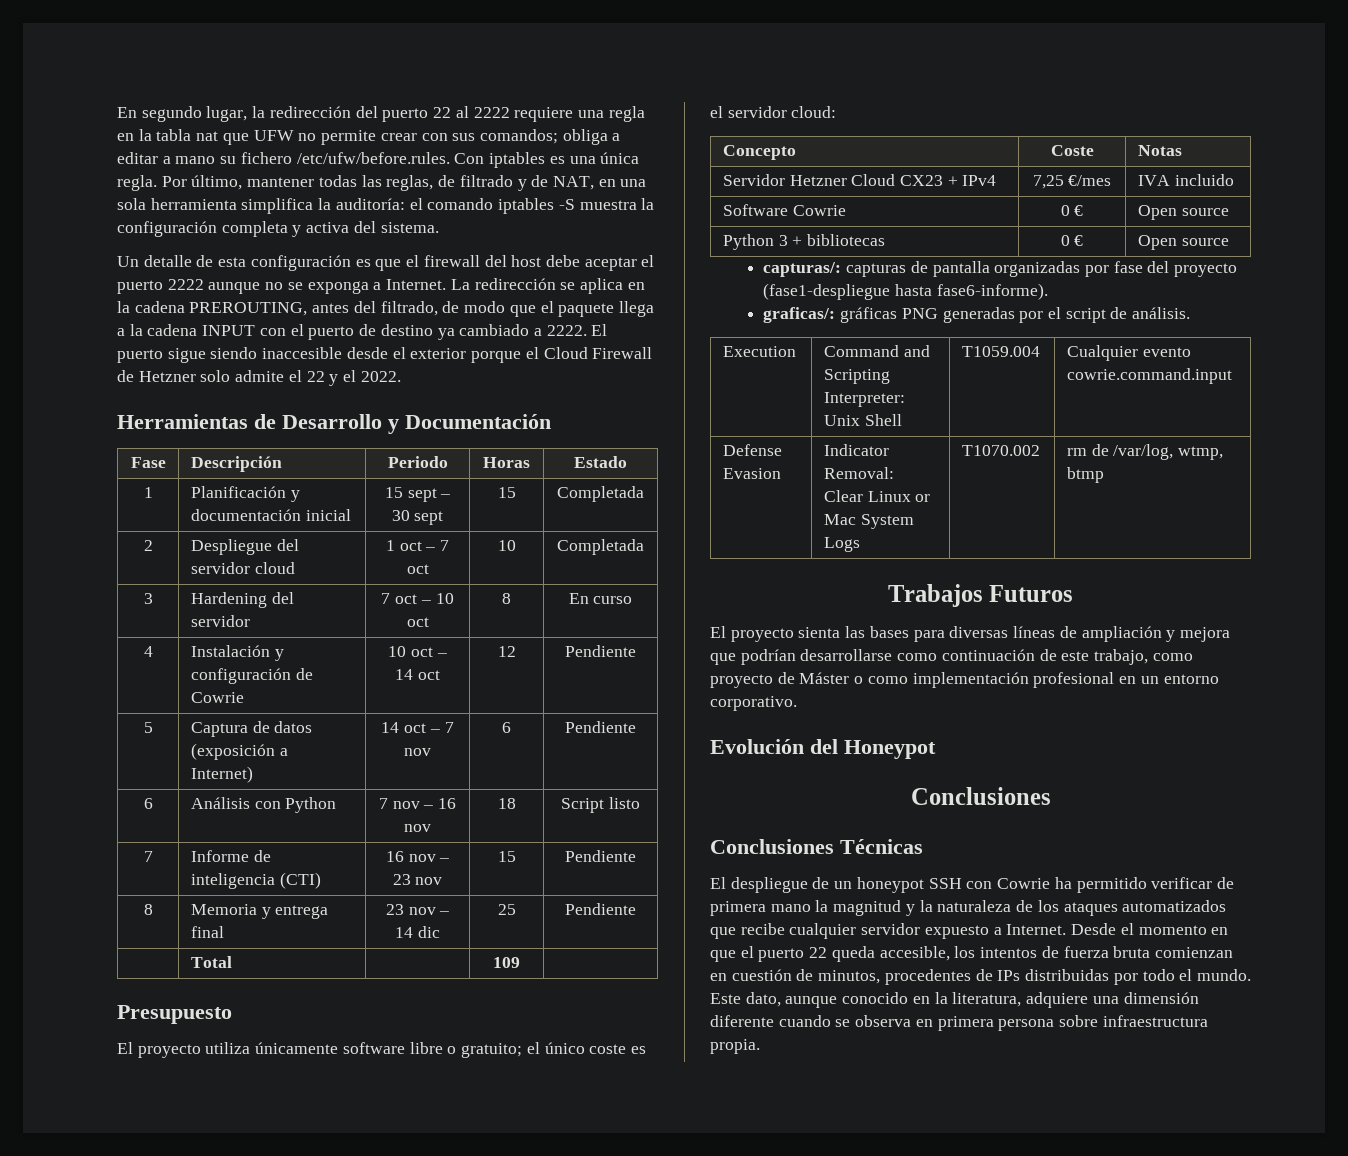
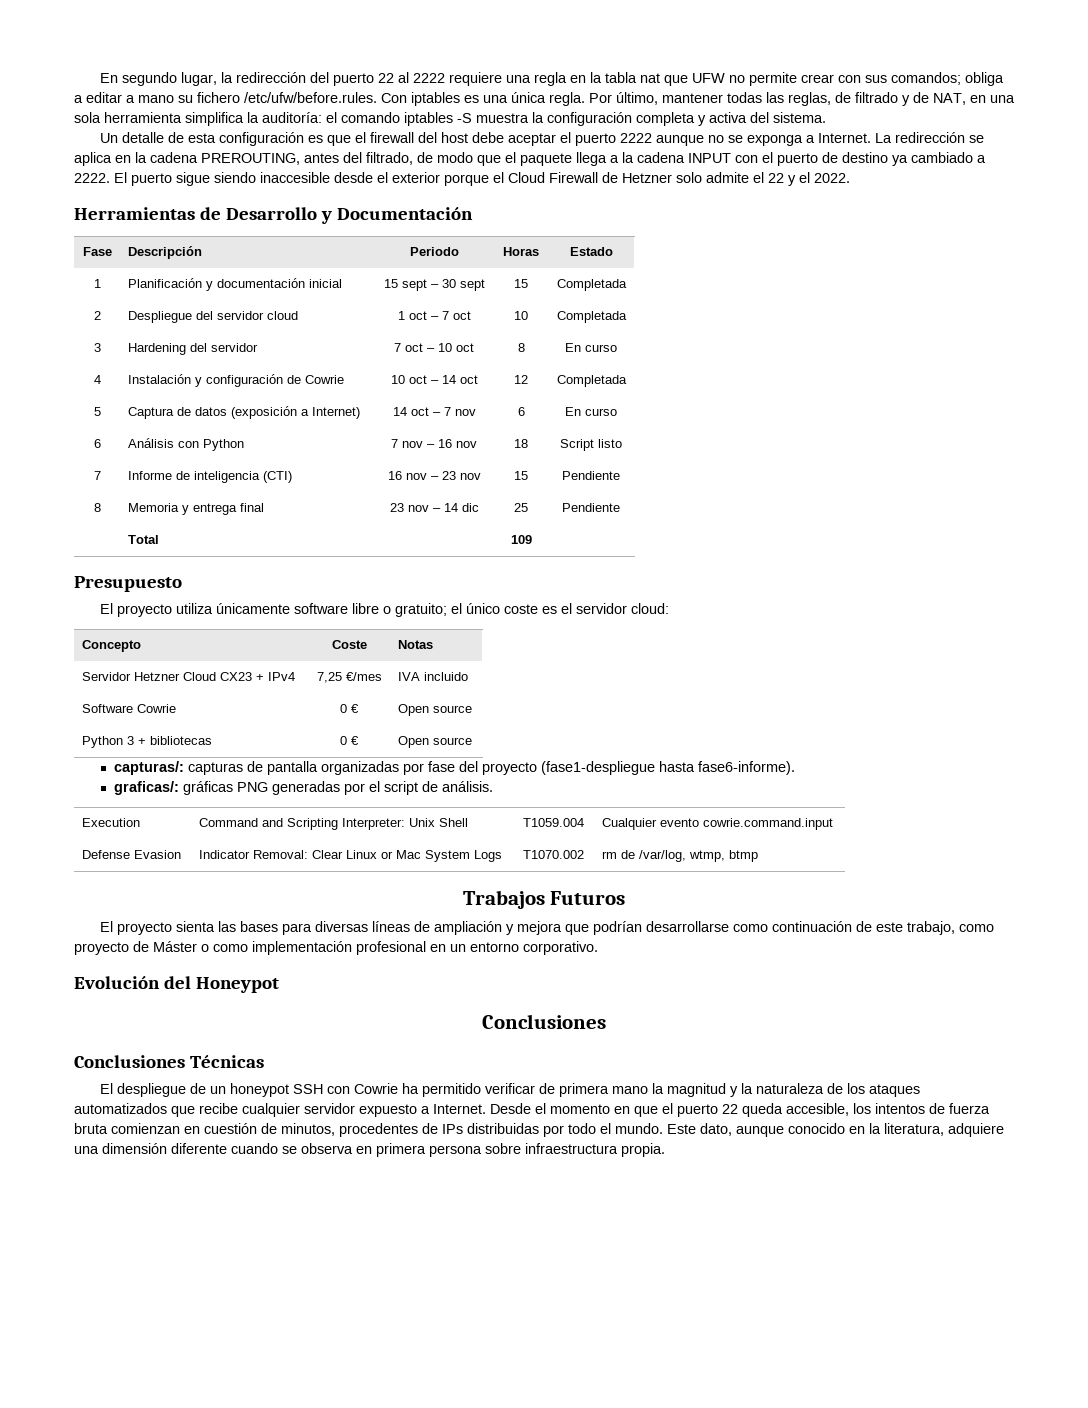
- 4 | Instalación y configuración de Cowrie | 10 oct – 14 oct | 12 | Pendiente
+ 4 | Instalación y configuración de Cowrie | 10 oct – 14 oct | 12 | Completada
- 5 | Captura de datos (exposición a Internet) | 14 oct – 7 nov | 6 | Pendiente
+ 5 | Captura de datos (exposición a Internet) | 14 oct – 7 nov | 6 | En curso

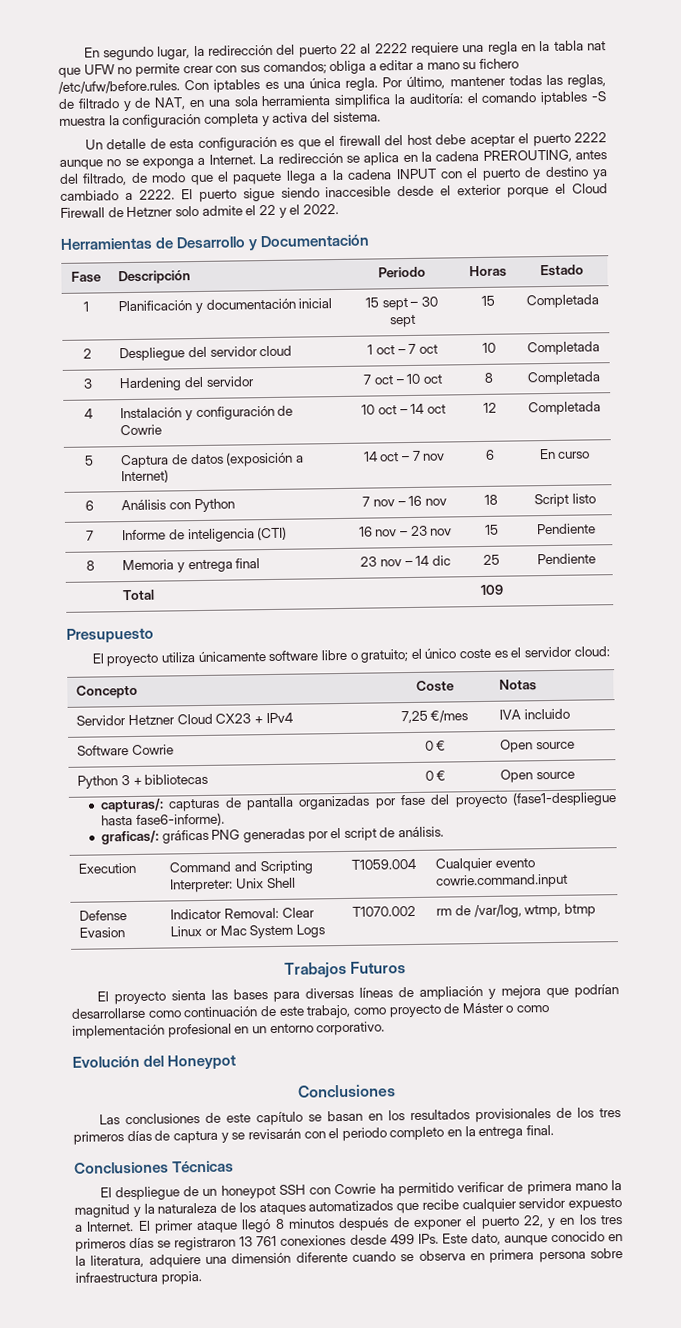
- 3 | Hardening del servidor | 7 oct – 10 oct | 8 | En curso
+ 3 | Hardening del servidor | 7 oct – 10 oct | 8 | Completada
+ Las conclusiones de este capítulo se basan en los resultados provisionales de los tres primeros días de captura y se revisarán con el periodo completo en la entrega final.
- Desde el momento en que el puerto 22 queda accesible, los intentos de fuerza bruta comienzan en cuestión de minutos, procedentes de IPs distribuidas por todo el mundo. Este dato, aunque conocido en la literatura, adquiere una dimensión diferente cuando se observa en primera persona sobre infraestructura propia.
+ El primer ataque llegó 8 minutos después de exponer el puerto 22, y en los tres primeros días se registraron 13 761 conexiones desde 499 IPs. Este dato, aunque conocido en la literatura, adquiere una dimensión diferente cuando se observa en primera persona sobre infraestructura propia.

